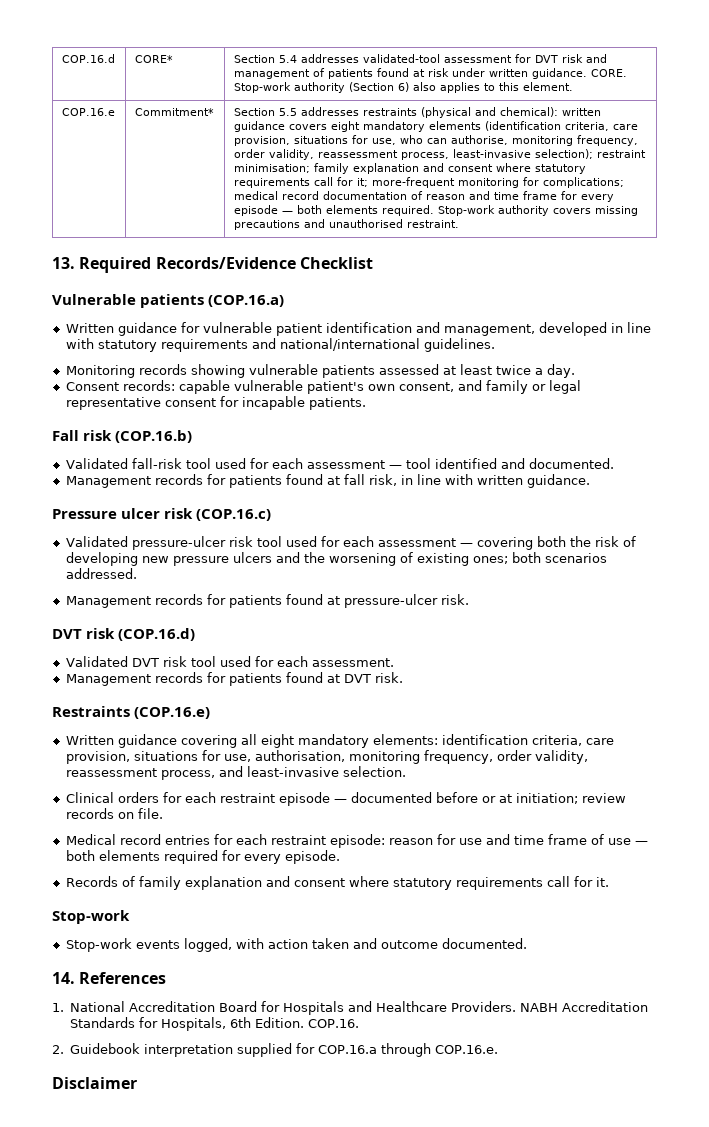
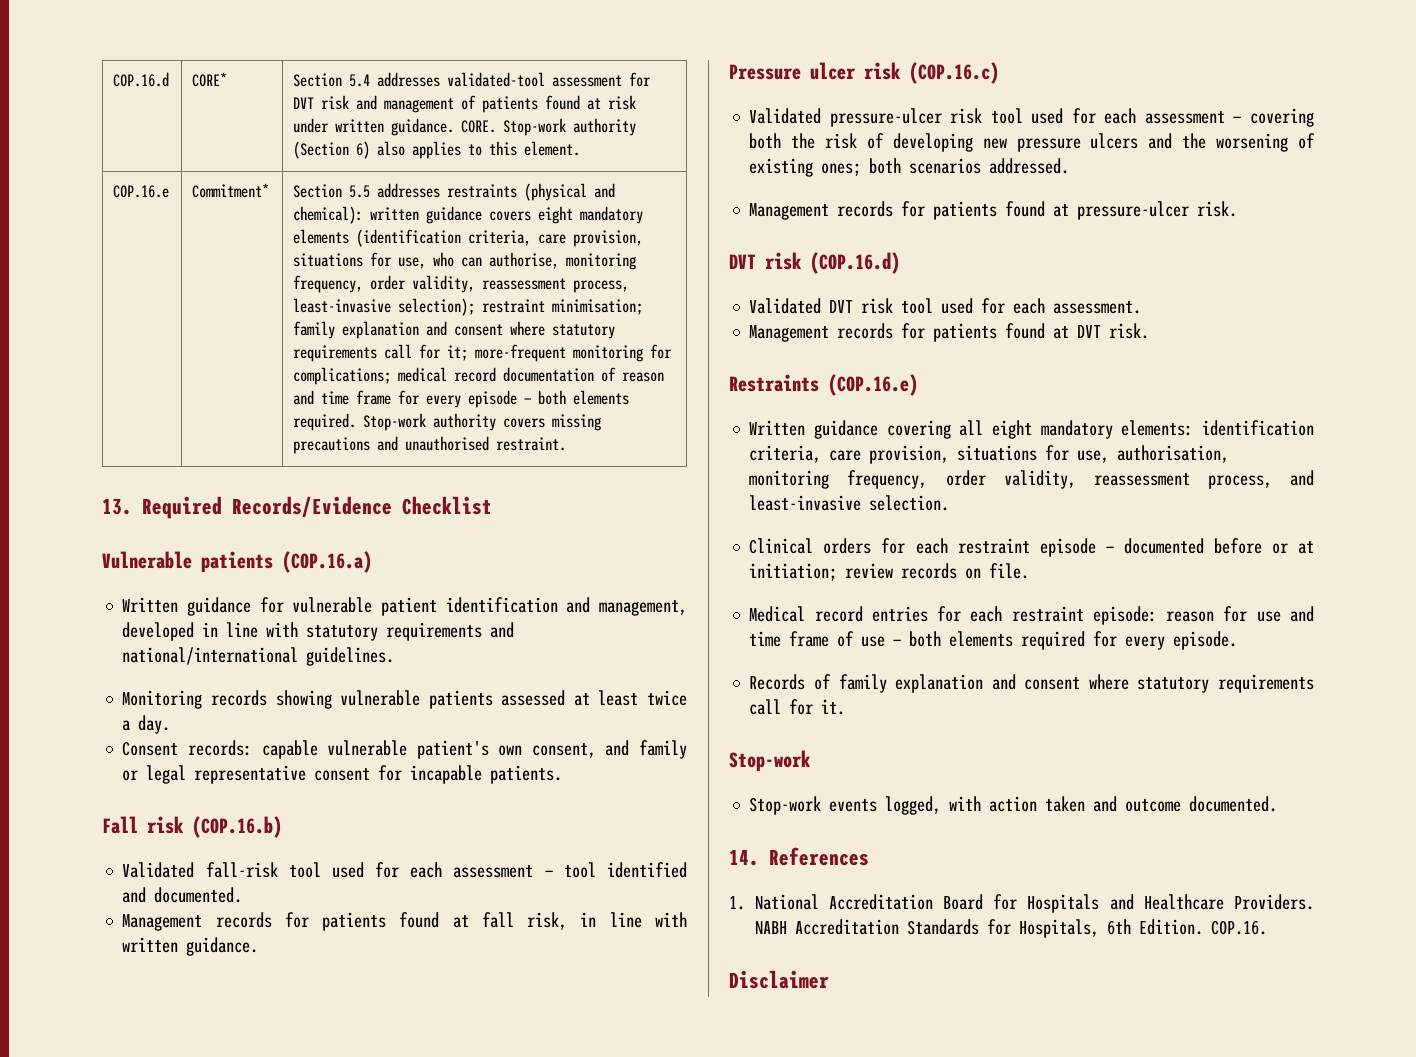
- 2. Guidebook interpretation supplied for COP.16.a through COP.16.e.

